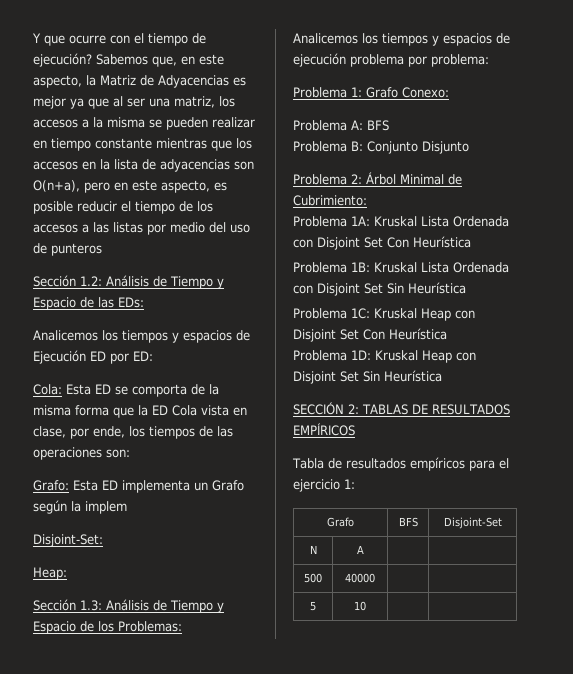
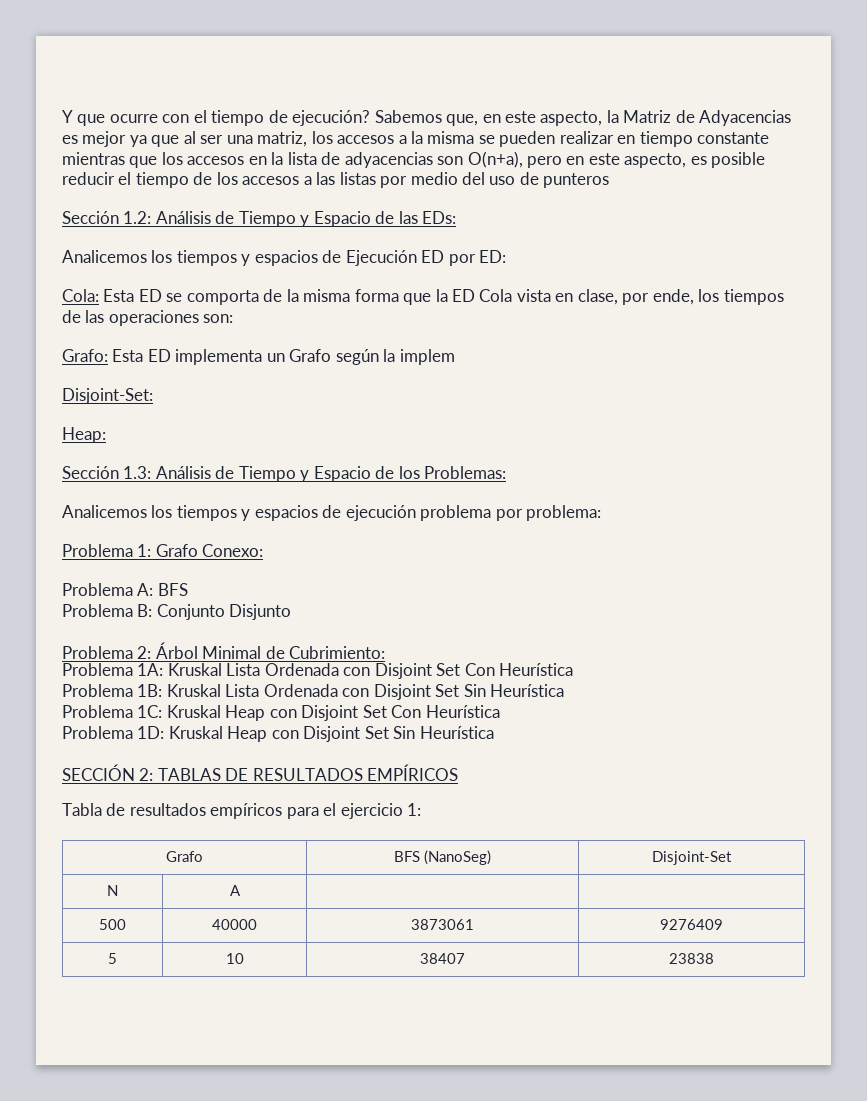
- Grafo | BFS | Disjoint-Set
+ Grafo | BFS (NanoSeg) | Disjoint-Set
- 500 | 40000 | |
+ 500 | 40000 | 3873061 | 9276409
- 5 | 10 | |
+ 5 | 10 | 38407 | 23838

